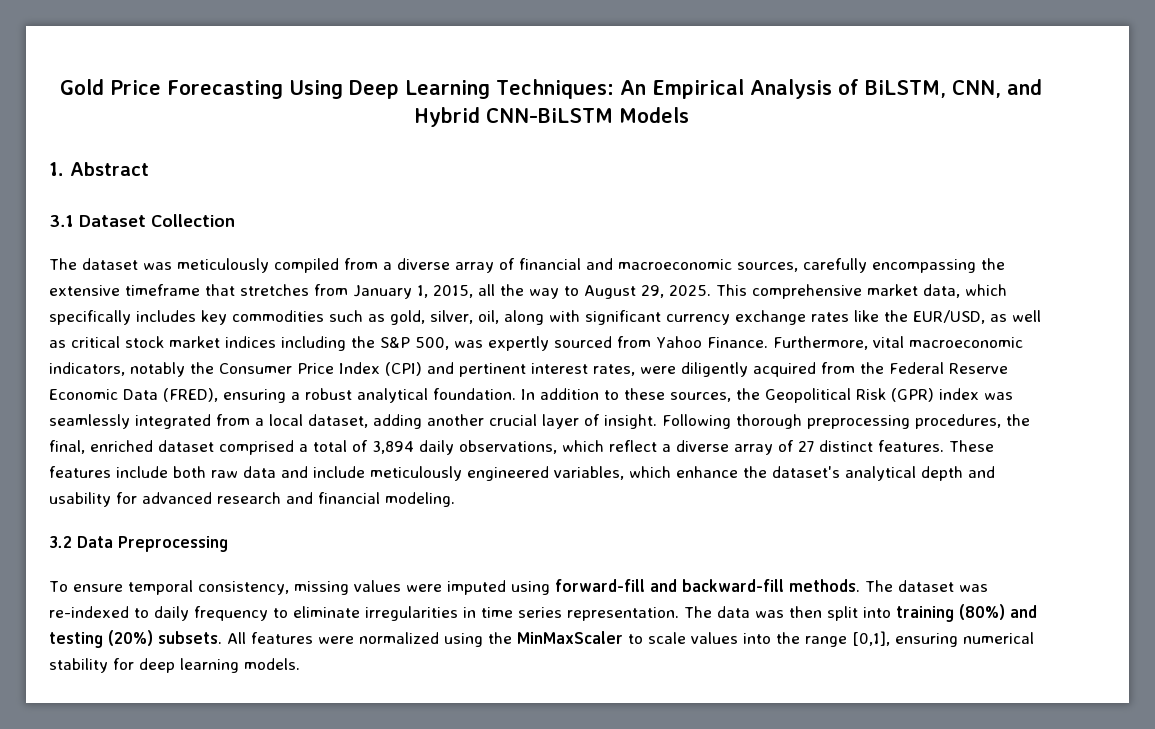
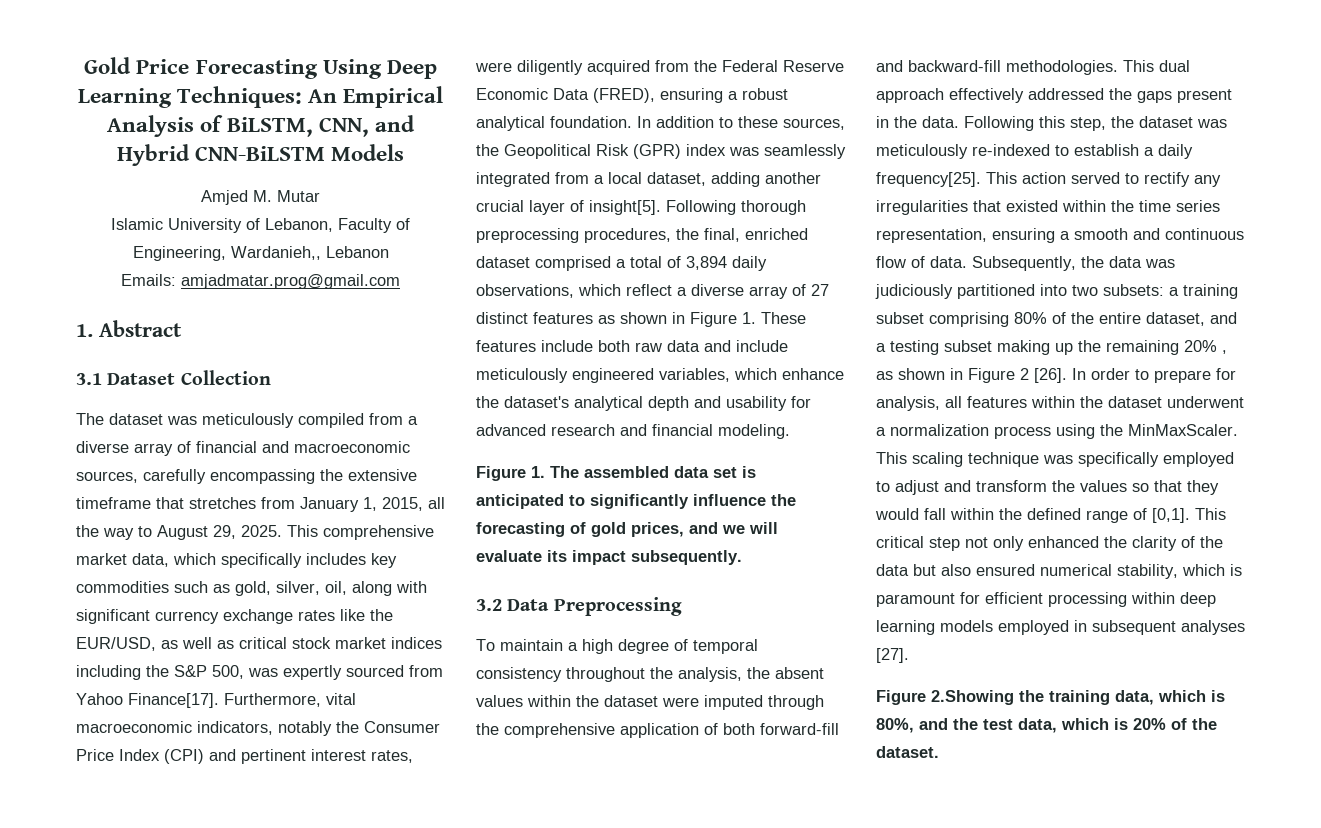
+ Amjed M. Mutar
+ Islamic University of Lebanon, Faculty of Engineering, Wardanieh,, Lebanon
+ Emails: amjadmatar.prog@gmail.com
- This comprehensive market data, which specifically includes key commodities such as gold, silver, oil, along with significant currency exchange rates like the EUR/USD, as well as critical stock market indices including the S&P 500, was expertly sourced from Yahoo Finance.
+ This comprehensive market data, which specifically includes key commodities such as gold, silver, oil, along with significant currency exchange rates like the EUR/USD, as well as critical stock market indices including the S&P 500, was expertly sourced from Yahoo Finance[17].
- In addition to these sources, the Geopolitical Risk (GPR) index was seamlessly integrated from a local dataset, adding another crucial layer of insight.
+ In addition to these sources, the Geopolitical Risk (GPR) index was seamlessly integrated from a local dataset, adding another crucial layer of insight[5].
- Following thorough preprocessing procedures, the final, enriched dataset comprised a total of 3,894 daily observations, which reflect a diverse array of 27 distinct features. These features include both raw data and include meticulously engineered variables, which enhance the dataset's analytical depth and usability for advanced research and financial modeling.
+ Following thorough preprocessing procedures, the final, enriched dataset comprised a total of 3,894 daily observations, which reflect a diverse array of 27 distinct features as shown in Figure 1. These features include both raw data and include meticulously engineered variables, which enhance the dataset's analytical depth and usability for advanced research and financial modeling.
+ Figure 1. The assembled data set is anticipated to significantly influence the forecasting of gold prices, and we will evaluate its impact subsequently.
  3.2 Data Preprocessing
- To ensure temporal consistency, missing values were imputed using forward-fill and backward-fill methods. The dataset was re-indexed to daily frequency to eliminate irregularities in time series representation. The data was then split into training (80%) and testing (20%) subsets. All features were normalized using the MinMaxScaler to scale values into the range [0,1], ensuring numerical stability for deep learning models.
+ To maintain a high degree of temporal consistency throughout the analysis, the absent values within the dataset were imputed through the comprehensive application of both forward-fill and backward-fill methodologies. This dual approach effectively addressed the gaps present in the data. Following this step, the dataset was meticulously re-indexed to establish a daily frequency[25]. This action served to rectify any irregularities that existed within the time series representation, ensuring a smooth and continuous flow of data. Subsequently, the data was judiciously partitioned into two subsets: a training subset comprising 80% of the entire dataset, and a testing subset making up the remaining 20% , as shown in Figure 2 [26]. In order to prepare for analysis, all features within the dataset underwent a normalization process using the MinMaxScaler. This scaling technique was specifically employed to adjust and transform the values so that they would fall within the defined range of [0,1]. This critical step not only enhanced the clarity of the data but also ensured numerical stability, which is paramount for efficient processing within deep learning models employed in subsequent analyses [27].
+ Figure 2.Showing the training data, which is 80%, and the test data, which is 20% of the dataset.

